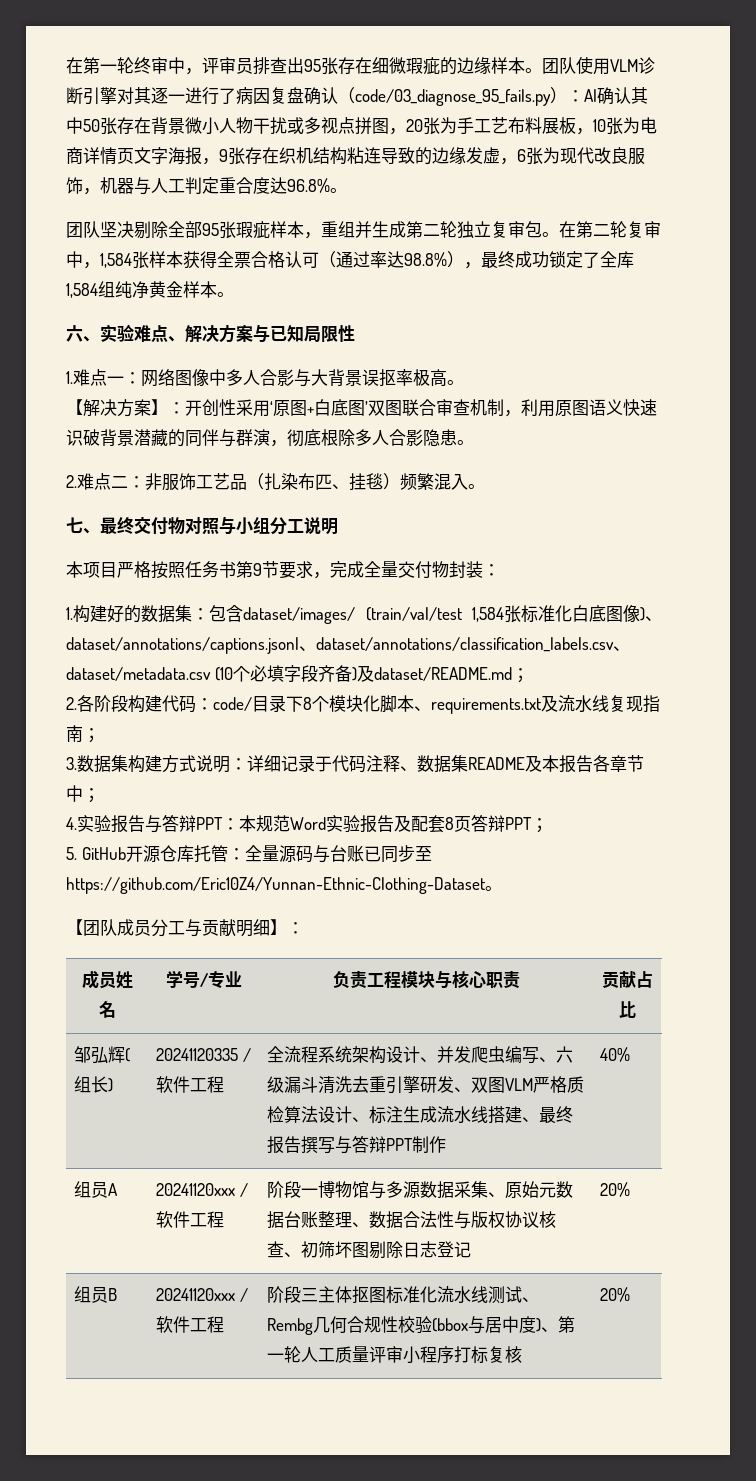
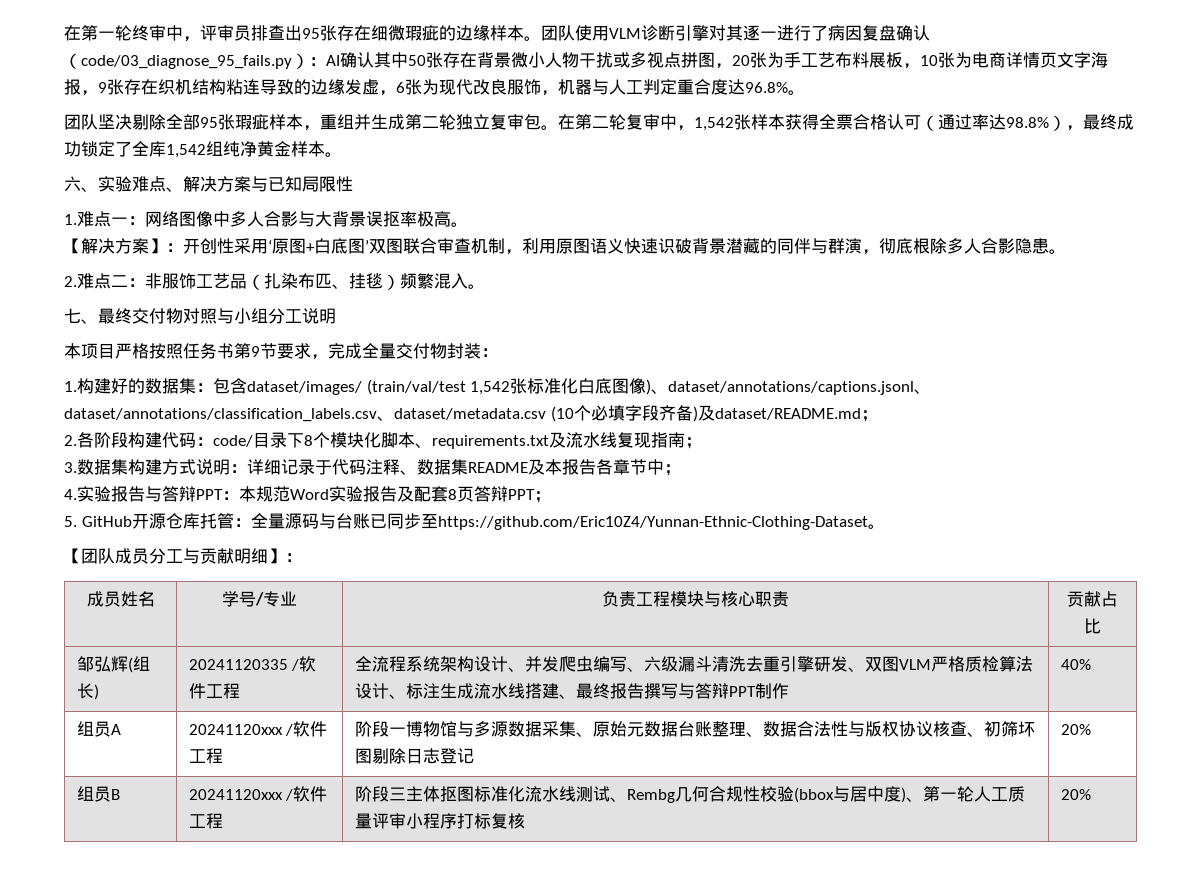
- 在第二轮复审中，1,584张样本获得全票合格认可（通过率达98.8%），最终成功锁定了全库1,584组纯净黄金样本。
+ 在第二轮复审中，1,542张样本获得全票合格认可（通过率达98.8%），最终成功锁定了全库1,542组纯净黄金样本。
- 1.构建好的数据集：包含dataset/images/ (train/val/test 1,584张标准化白底图像)、dataset/annotations/captions.jsonl、dataset/annotations/classification_labels.csv、dataset/metadata.csv (10个必填字段齐备)及dataset/README.md；
+ 1.构建好的数据集：包含dataset/images/ (train/val/test 1,542张标准化白底图像)、dataset/annotations/captions.jsonl、dataset/annotations/classification_labels.csv、dataset/metadata.csv (10个必填字段齐备)及dataset/README.md；

